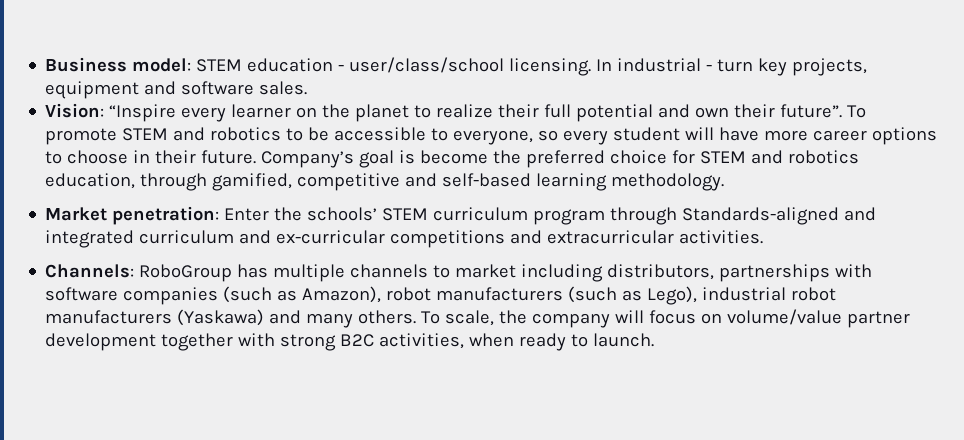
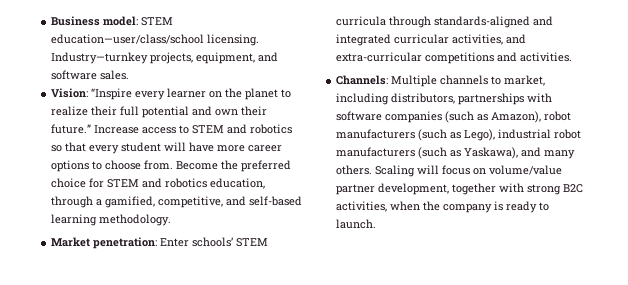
- Business model: STEM education - user/class/school licensing. In industrial - turn key projects, equipment and software sales.
+ Business model: STEM education—user/class/school licensing. Industry—turnkey projects, equipment, and software sales.
- Vision: “Inspire every learner on the planet to realize their full potential and own their future”. To promote STEM and robotics to be accessible to everyone, so every student will have more career options to choose in their future. Company’s goal is become the preferred choice for STEM and robotics education, through gamified, competitive and self-based learning methodology.
+ Vision: “Inspire every learner on the planet to realize their full potential and own their future.” Increase access to STEM and robotics so that every student will have more career options to choose from. Become the preferred choice for STEM and robotics education, through a gamified, competitive, and self-based learning methodology.
- Market penetration: Enter the schools’ STEM curriculum program through Standards-aligned and integrated curriculum and ex-curricular competitions and extracurricular activities.
+ Market penetration: Enter schools’ STEM curricula through standards-aligned and integrated curricular activities, and extra-curricular competitions and activities.
- Channels: RoboGroup has multiple channels to market including distributors, partnerships with software companies (such as Amazon), robot manufacturers (such as Lego), industrial robot manufacturers (Yaskawa) and many others. To scale, the company will focus on volume/value partner development together with strong B2C activities, when ready to launch.
+ Channels: Multiple channels to market, including distributors, partnerships with software companies (such as Amazon), robot manufacturers (such as Lego), industrial robot manufacturers (such as Yaskawa), and many others. Scaling will focus on volume/value partner development, together with strong B2C activities, when the company is ready to launch.

